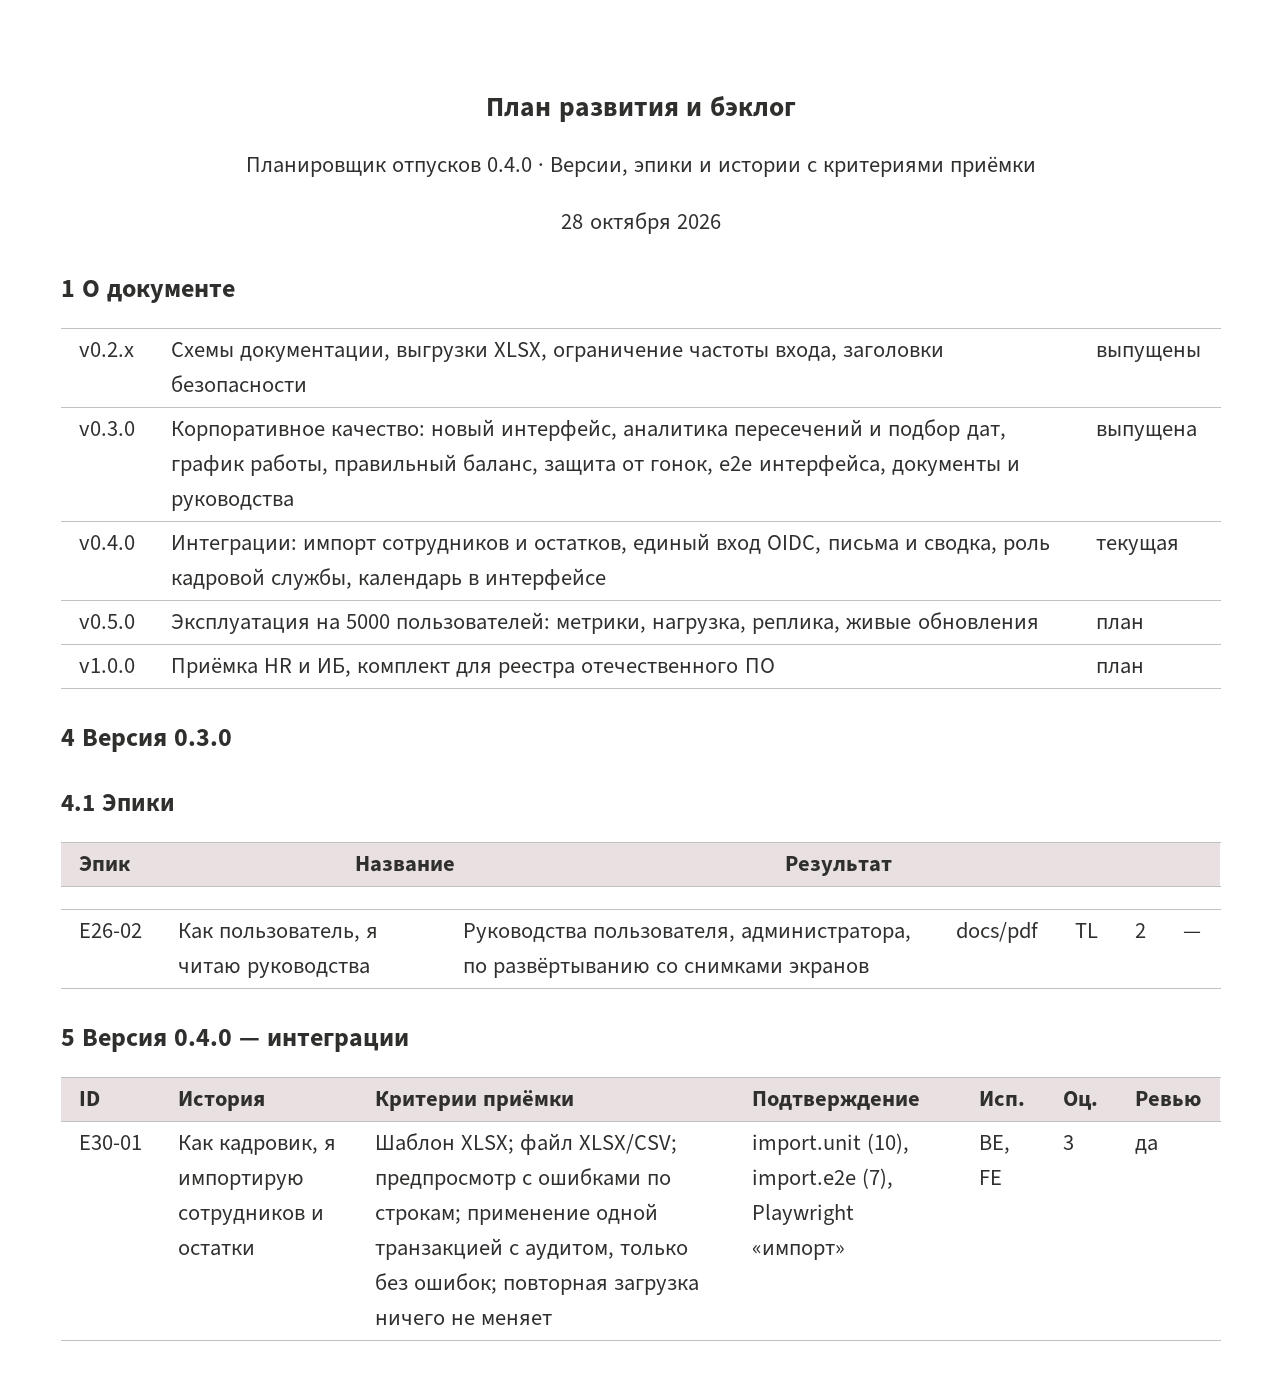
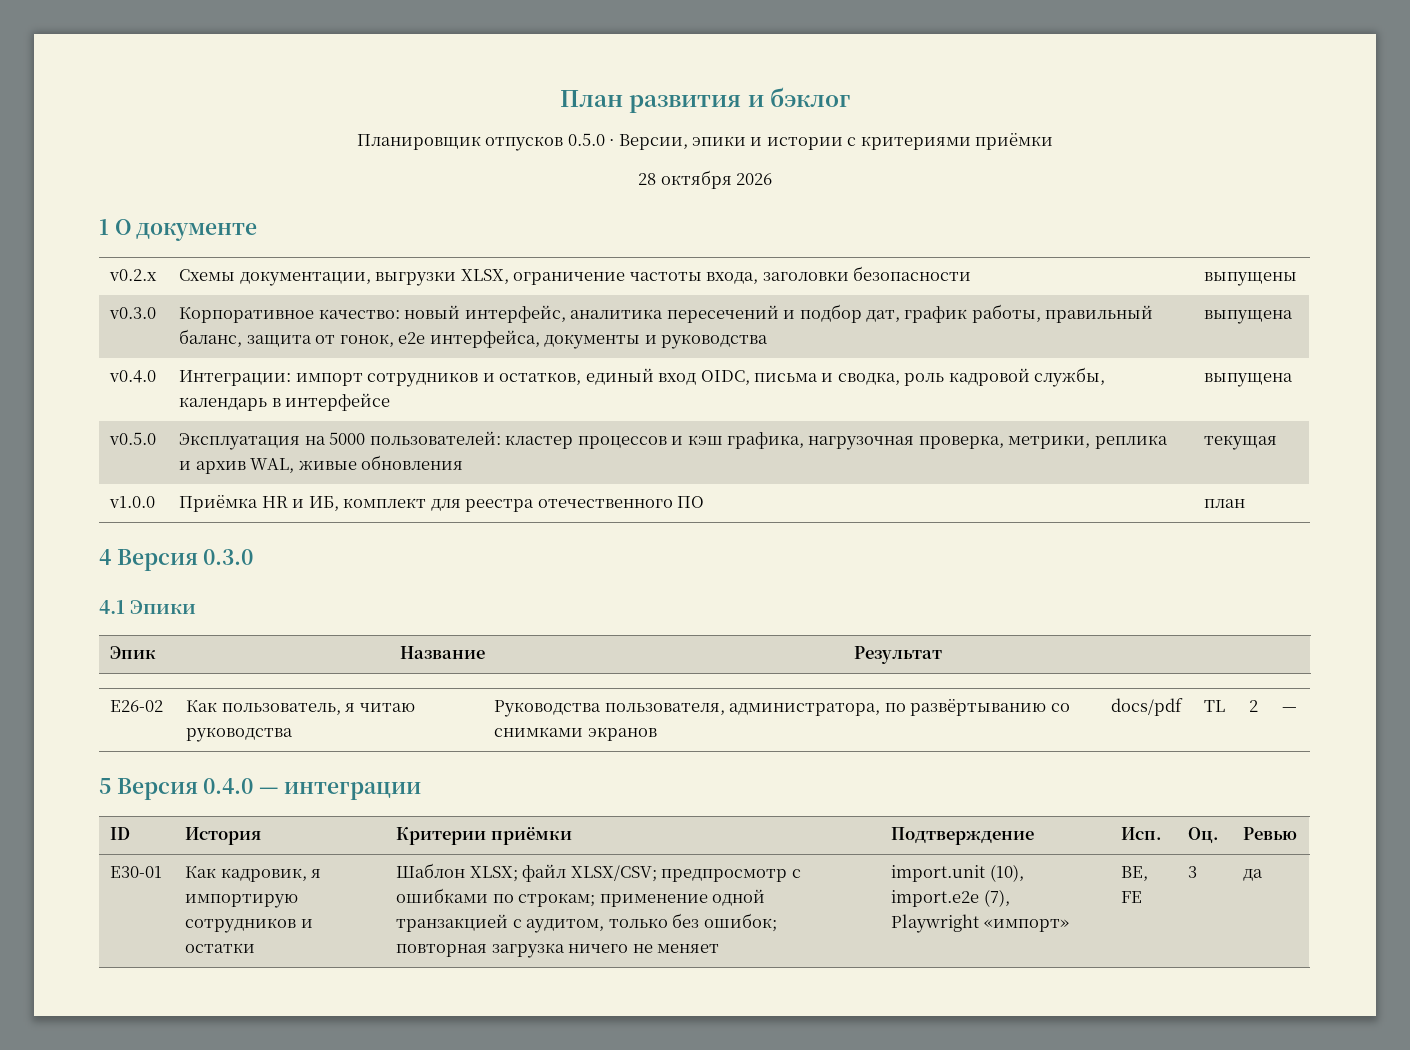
- Планировщик отпусков 0.4.0 · Версии, эпики и истории с критериями приёмки
+ Планировщик отпусков 0.5.0 · Версии, эпики и истории с критериями приёмки
- v0.4.0 | Интеграции: импорт сотрудников и остатков, единый вход OIDC, письма и сводка, роль кадровой службы, календарь в интерфейсе | текущая
+ v0.4.0 | Интеграции: импорт сотрудников и остатков, единый вход OIDC, письма и сводка, роль кадровой службы, календарь в интерфейсе | выпущена
- v0.5.0 | Эксплуатация на 5000 пользователей: метрики, нагрузка, реплика, живые обновления | план
+ v0.5.0 | Эксплуатация на 5000 пользователей: кластер процессов и кэш графика, нагрузочная проверка, метрики, реплика и архив WAL, живые обновления | текущая

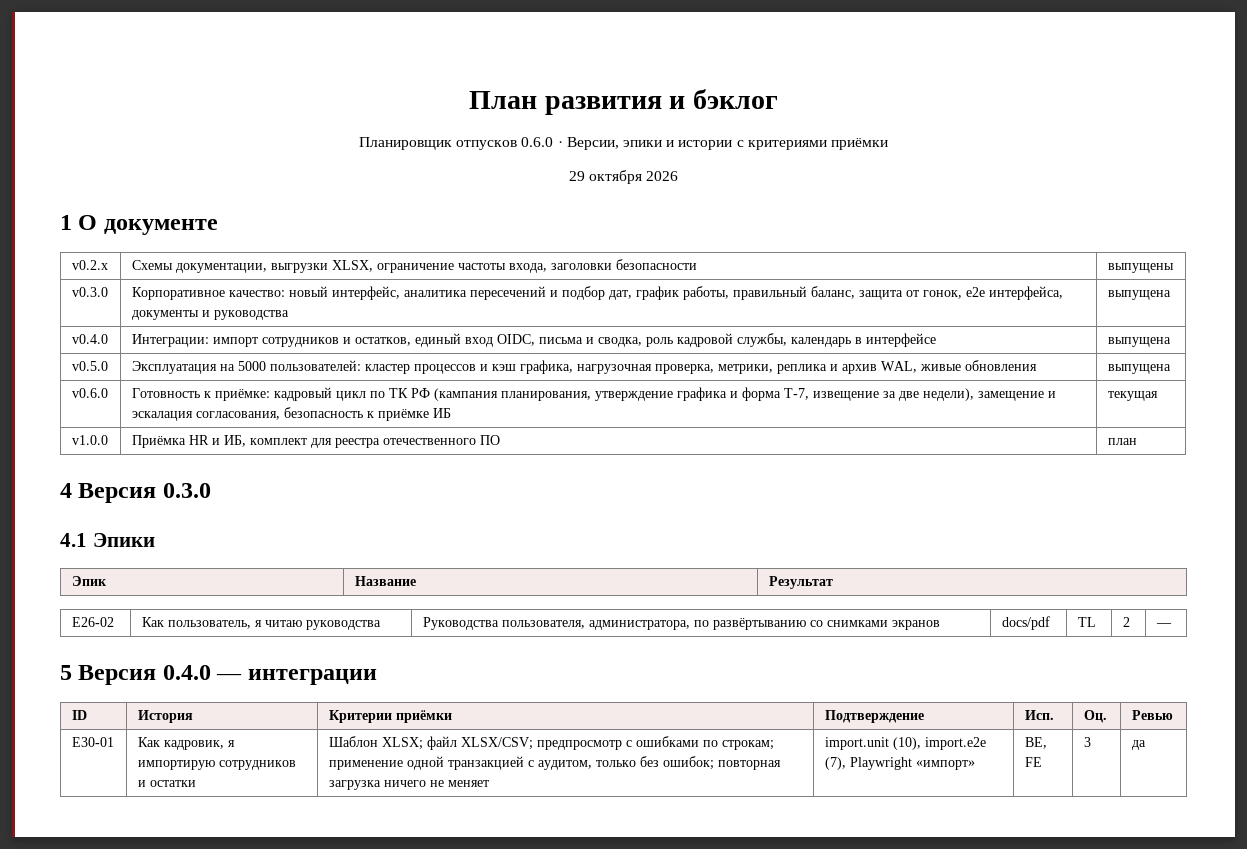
- Планировщик отпусков 0.5.0 · Версии, эпики и истории с критериями приёмки
+ Планировщик отпусков 0.6.0 · Версии, эпики и истории с критериями приёмки
- 28 октября 2026
+ 29 октября 2026
- v0.5.0 | Эксплуатация на 5000 пользователей: кластер процессов и кэш графика, нагрузочная проверка, метрики, реплика и архив WAL, живые обновления | текущая
+ v0.5.0 | Эксплуатация на 5000 пользователей: кластер процессов и кэш графика, нагрузочная проверка, метрики, реплика и архив WAL, живые обновления | выпущена
+ v0.6.0 | Готовность к приёмке: кадровый цикл по ТК РФ (кампания планирования, утверждение графика и форма Т-7, извещение за две недели), замещение и эскалация согласования, безопасность к приёмке ИБ | текущая

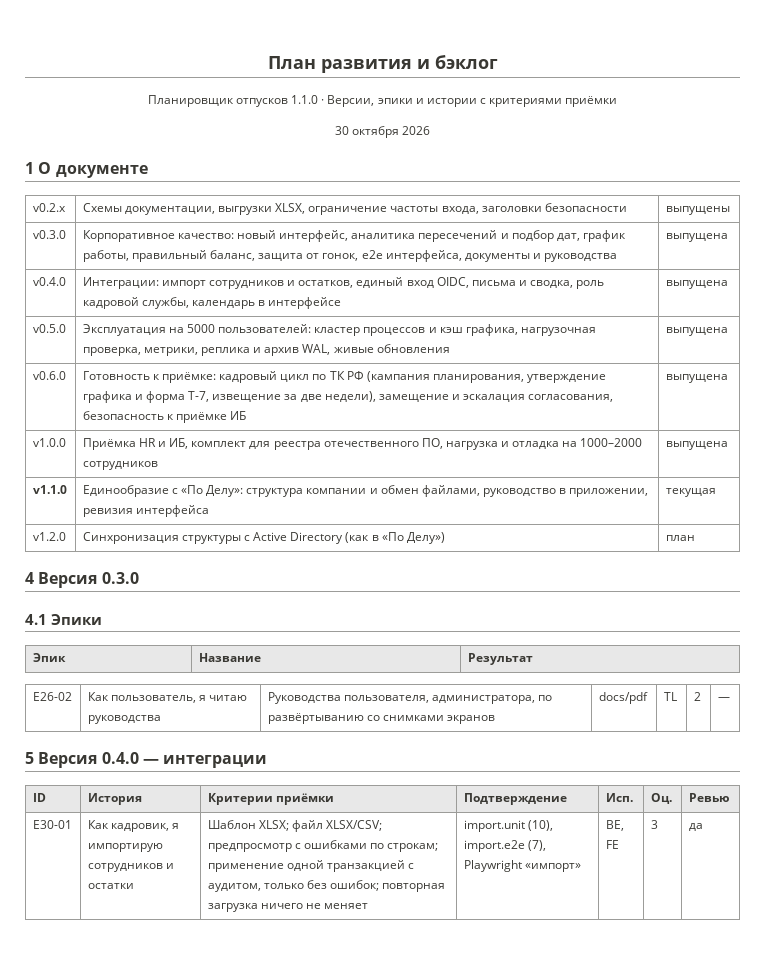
- Планировщик отпусков 0.6.0 · Версии, эпики и истории с критериями приёмки
+ Планировщик отпусков 1.1.0 · Версии, эпики и истории с критериями приёмки
- 29 октября 2026
+ 30 октября 2026
- v0.6.0 | Готовность к приёмке: кадровый цикл по ТК РФ (кампания планирования, утверждение графика и форма Т-7, извещение за две недели), замещение и эскалация согласования, безопасность к приёмке ИБ | текущая
+ v0.6.0 | Готовность к приёмке: кадровый цикл по ТК РФ (кампания планирования, утверждение графика и форма Т-7, извещение за две недели), замещение и эскалация согласования, безопасность к приёмке ИБ | выпущена
- v1.0.0 | Приёмка HR и ИБ, комплект для реестра отечественного ПО | план
+ v1.0.0 | Приёмка HR и ИБ, комплект для реестра отечественного ПО, нагрузка и отладка на 1000–2000 сотрудников | выпущена
+ v1.1.0 | Единообразие с «По Делу»: структура компании и обмен файлами, руководство в приложении, ревизия интерфейса | текущая
+ v1.2.0 | Синхронизация структуры с Active Directory (как в «По Делу») | план

